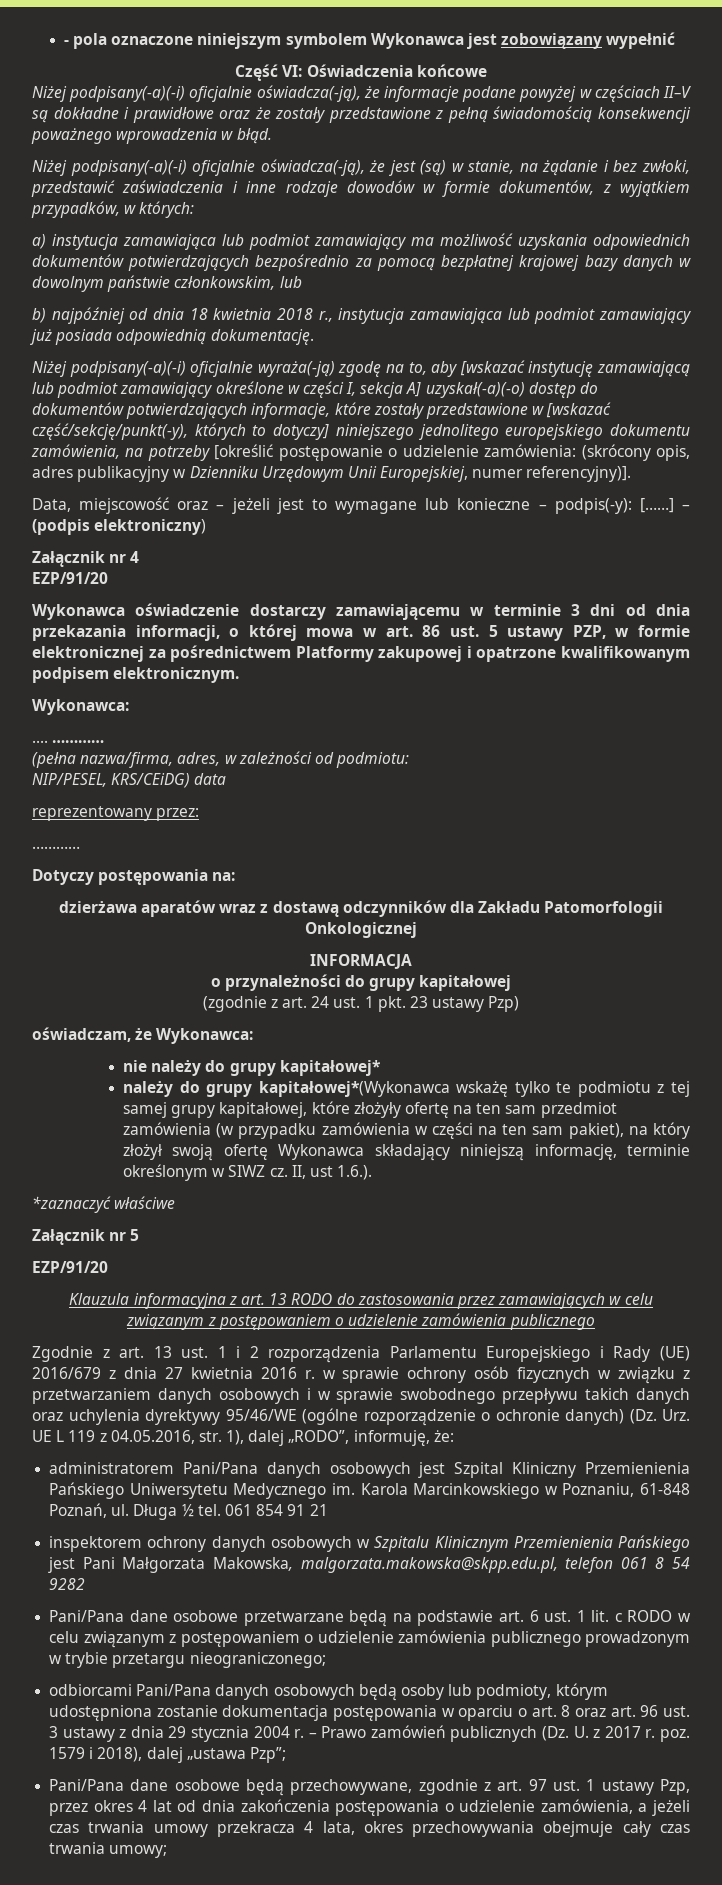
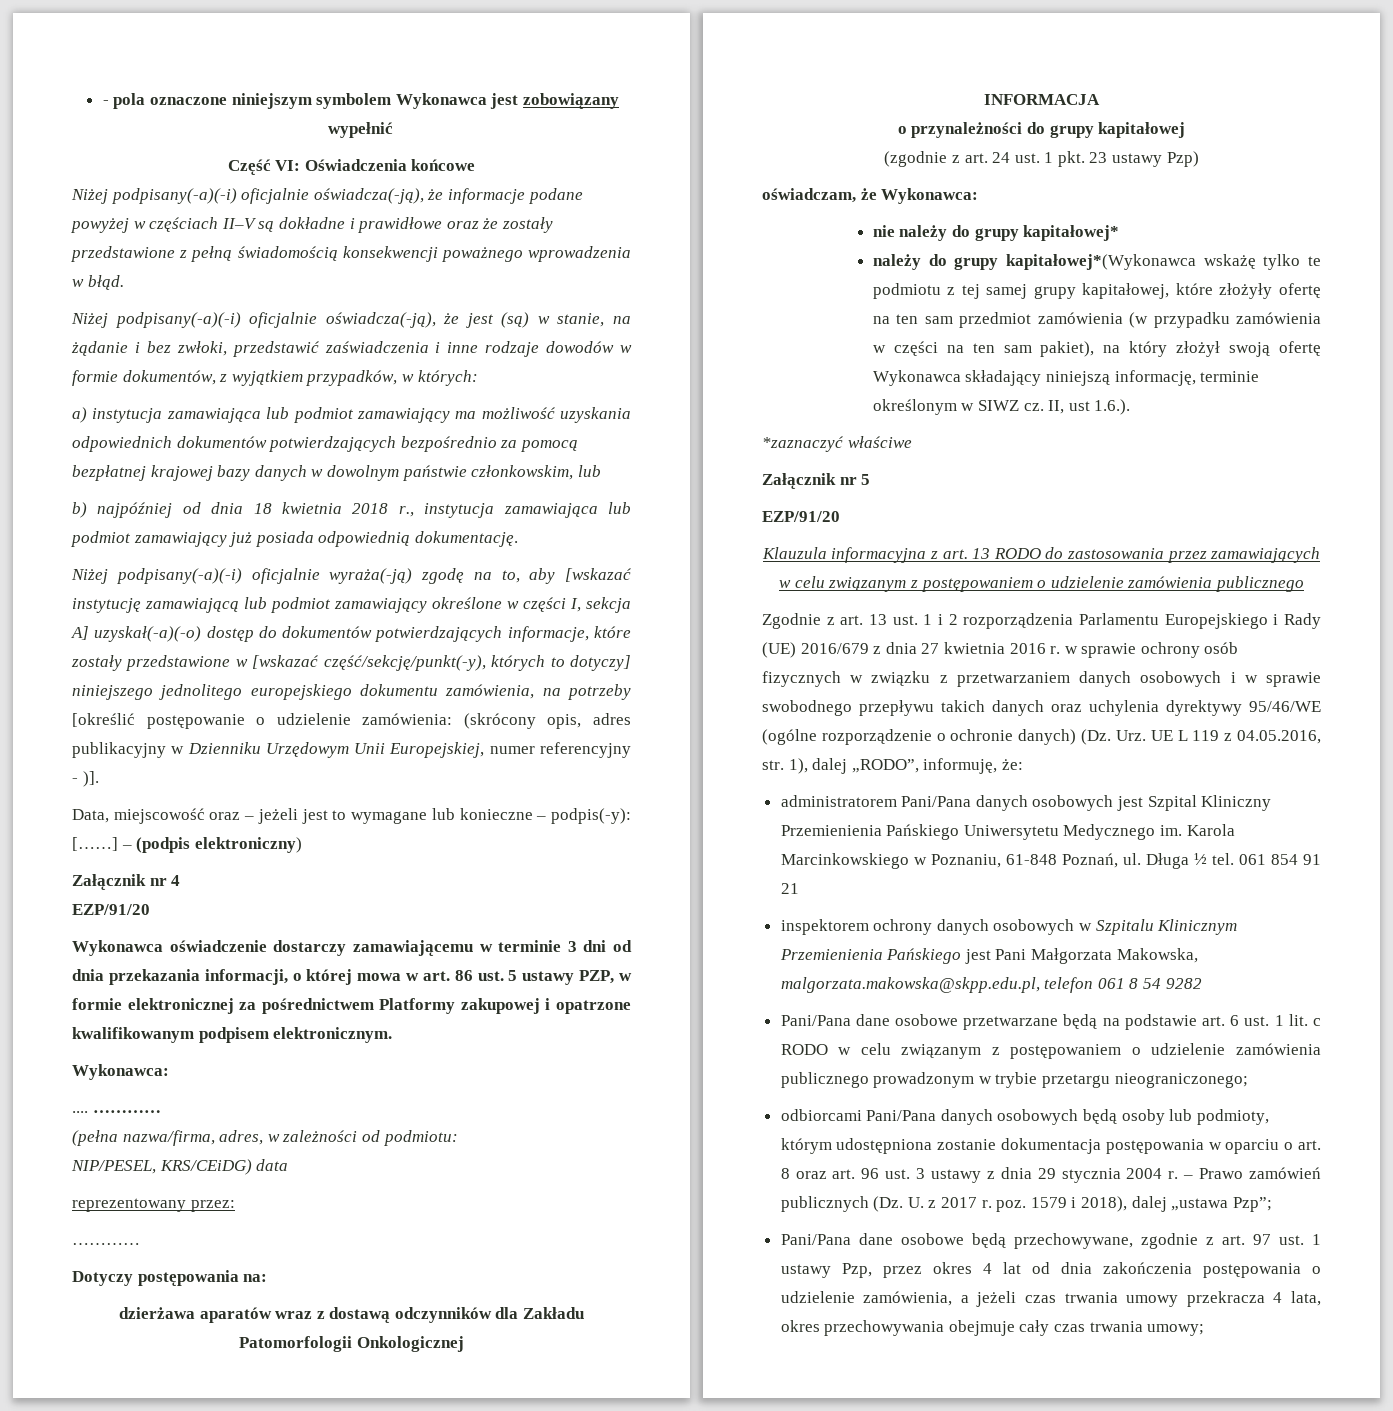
- Niżej podpisany(-a)(-i) oficjalnie wyraża(-ją) zgodę na to, aby [wskazać instytucję zamawiającą lub podmiot zamawiający określone w części I, sekcja A] uzyskał(-a)(-o) dostęp do dokumentów potwierdzających informacje, które zostały przedstawione w [wskazać część/sekcję/punkt(-y), których to dotyczy] niniejszego jednolitego europejskiego dokumentu zamówienia, na potrzeby [określić postępowanie o udzielenie zamówienia: (skrócony opis, adres publikacyjny w Dzienniku Urzędowym Unii Europejskiej, numer referencyjny)].
+ Niżej podpisany(-a)(-i) oficjalnie wyraża(-ją) zgodę na to, aby [wskazać instytucję zamawiającą lub podmiot zamawiający określone w części I, sekcja A] uzyskał(-a)(-o) dostęp do dokumentów potwierdzających informacje, które zostały przedstawione w [wskazać część/sekcję/punkt(-y), których to dotyczy] niniejszego jednolitego europejskiego dokumentu zamówienia, na potrzeby [określić postępowanie o udzielenie zamówienia: (skrócony opis, adres publikacyjny w Dzienniku Urzędowym Unii Europejskiej, numer referencyjny - )].

